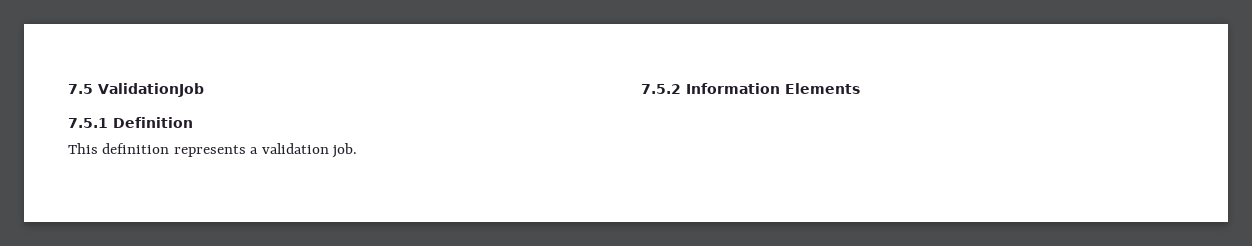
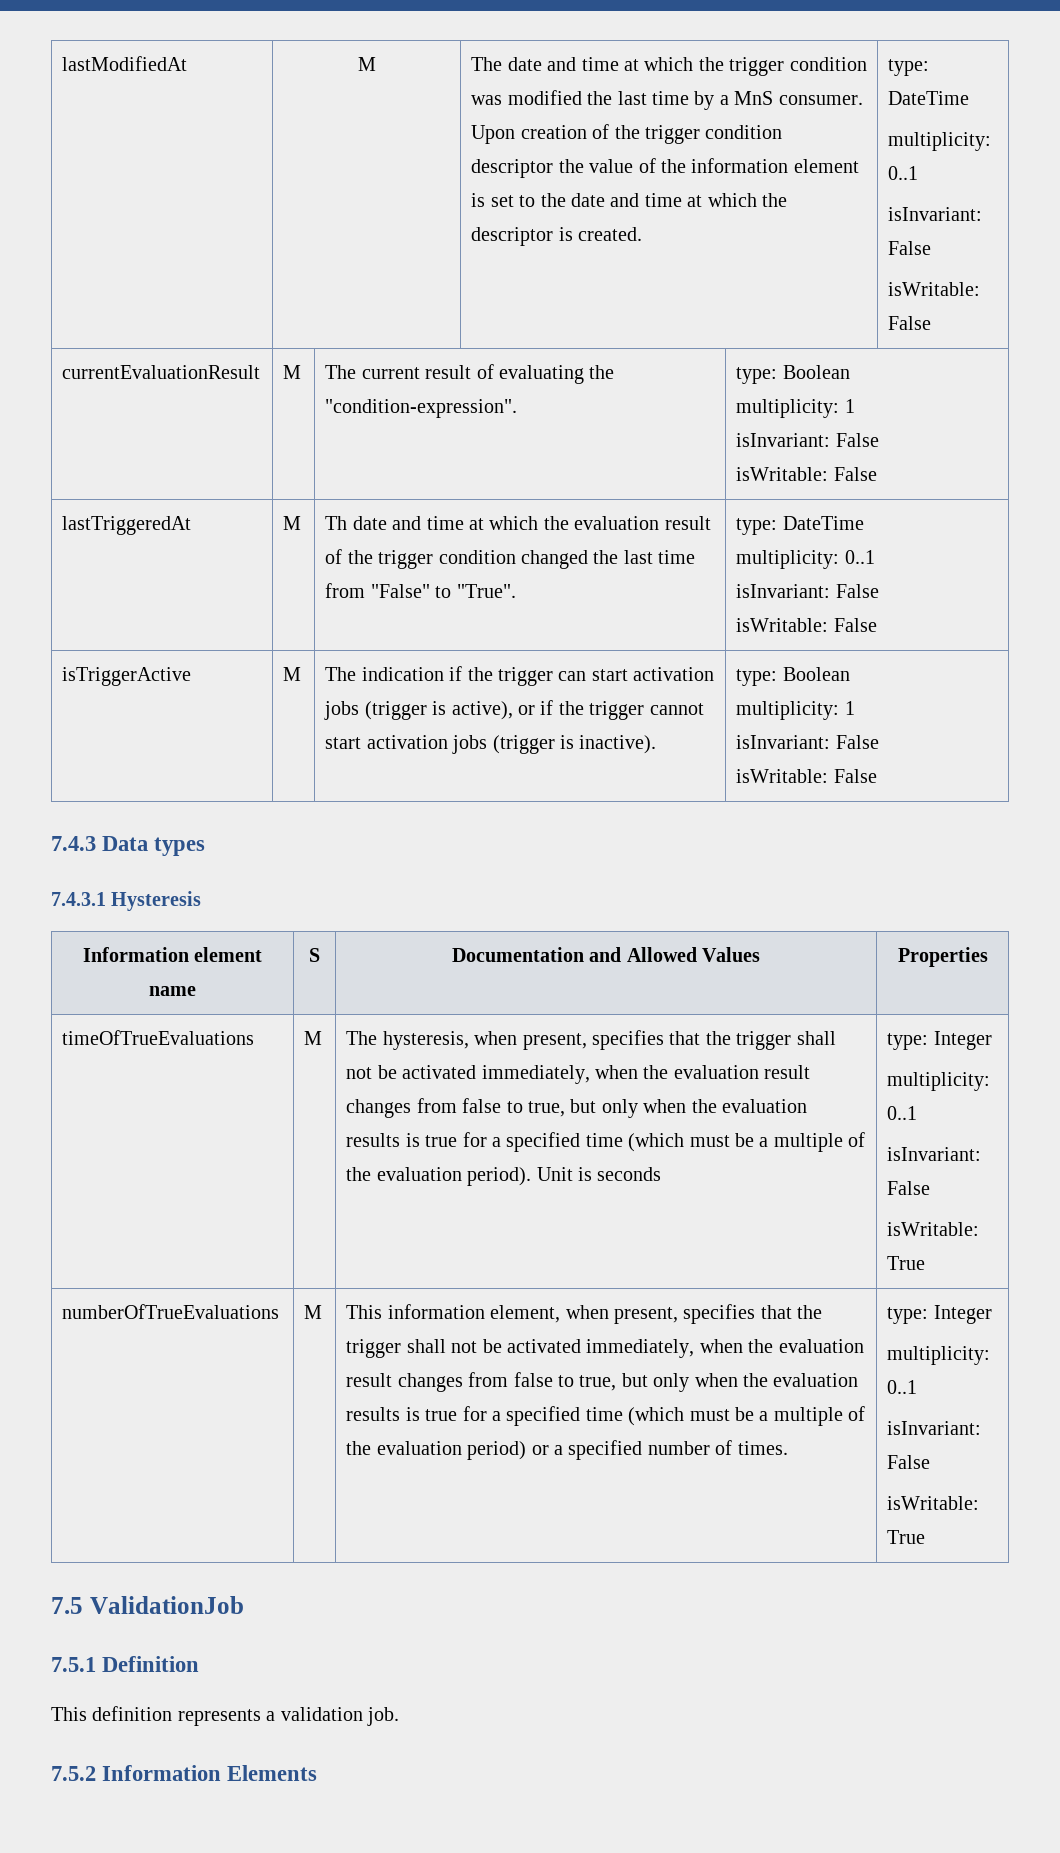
+ lastModifiedAt | M | The date and time at which the trigger condition was modified the last time by a MnS consumer. Upon creation of the trigger condition descriptor the value of the information element is set to the date and time at which the descriptor is created. | type: DateTime
+ multiplicity: 0..1
+ isInvariant: False
+ isWritable: False
+ currentEvaluationResult | M | The current result of evaluating the "condition-expression". | type: Boolean
+ multiplicity: 1
+ isInvariant: False
+ isWritable: False
+ lastTriggeredAt | M | Th date and time at which the evaluation result of the trigger condition changed the last time from "False" to "True". | type: DateTime
+ multiplicity: 0..1
+ isInvariant: False
+ isWritable: False
+ isTriggerActive | M | The indication if the trigger can start activation jobs (trigger is active), or if the trigger cannot start activation jobs (trigger is inactive). | type: Boolean
+ multiplicity: 1
+ isInvariant: False
+ isWritable: False
+ 7.4.3 Data types
+ 7.4.3.1 Hysteresis
+ Information element name | S | Documentation and Allowed Values | Properties
+ timeOfTrueEvaluations | M | The hysteresis, when present, specifies that the trigger shall not be activated immediately, when the evaluation result changes from false to true, but only when the evaluation results is true for a specified time (which must be a multiple of the evaluation period). Unit is seconds | type: Integer
+ multiplicity: 0..1
+ isInvariant: False
+ isWritable: True
+ numberOfTrueEvaluations | M | This information element, when present, specifies that the trigger shall not be activated immediately, when the evaluation result changes from false to true, but only when the evaluation results is true for a specified time (which must be a multiple of the evaluation period) or a specified number of times. | type: Integer
+ multiplicity: 0..1
+ isInvariant: False
+ isWritable: True

